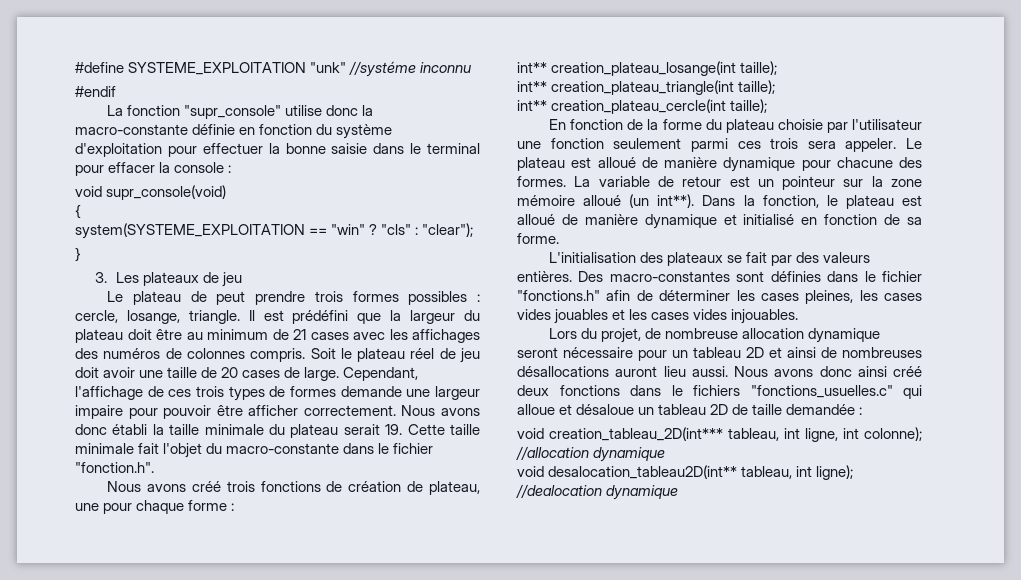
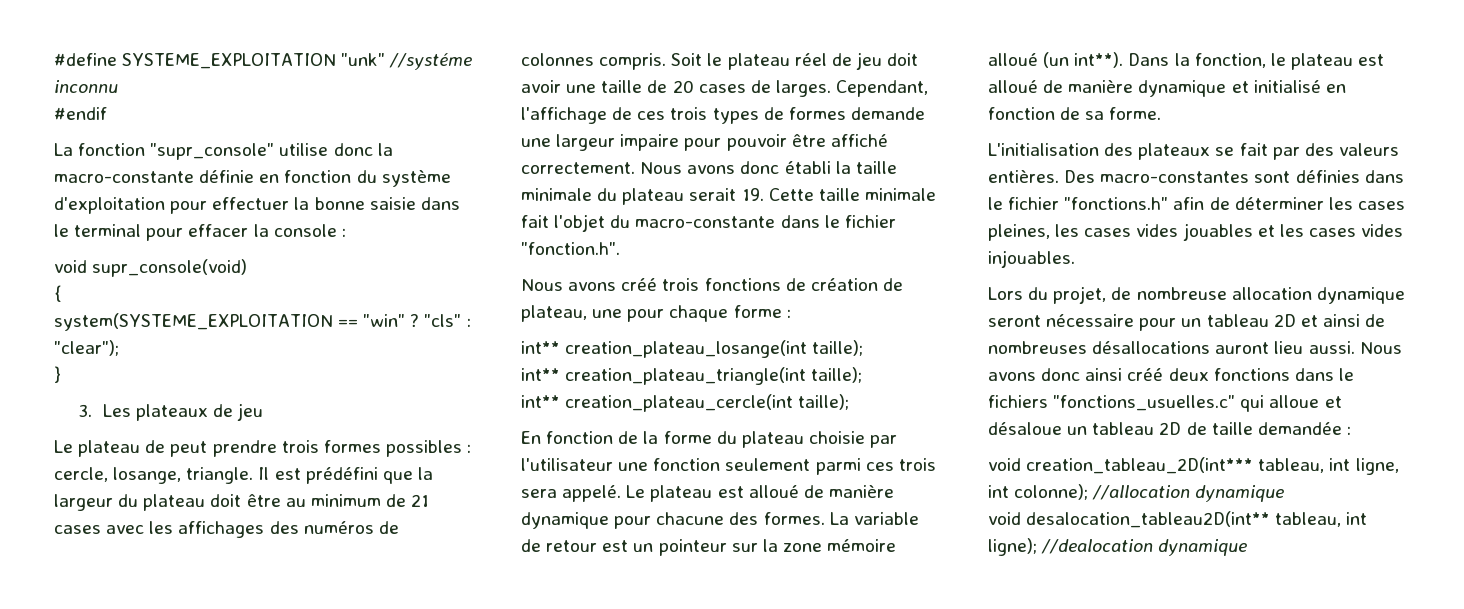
- Soit le plateau réel de jeu doit avoir une taille de 20 cases de large.
+ Soit le plateau réel de jeu doit avoir une taille de 20 cases de larges.
- Cependant, l'affichage de ces trois types de formes demande une largeur impaire pour pouvoir être afficher correctement.
+ Cependant, l'affichage de ces trois types de formes demande une largeur impaire pour pouvoir être affiché correctement.
- En fonction de la forme du plateau choisie par l'utilisateur une fonction seulement parmi ces trois sera appeler.
+ En fonction de la forme du plateau choisie par l'utilisateur une fonction seulement parmi ces trois sera appelé.

